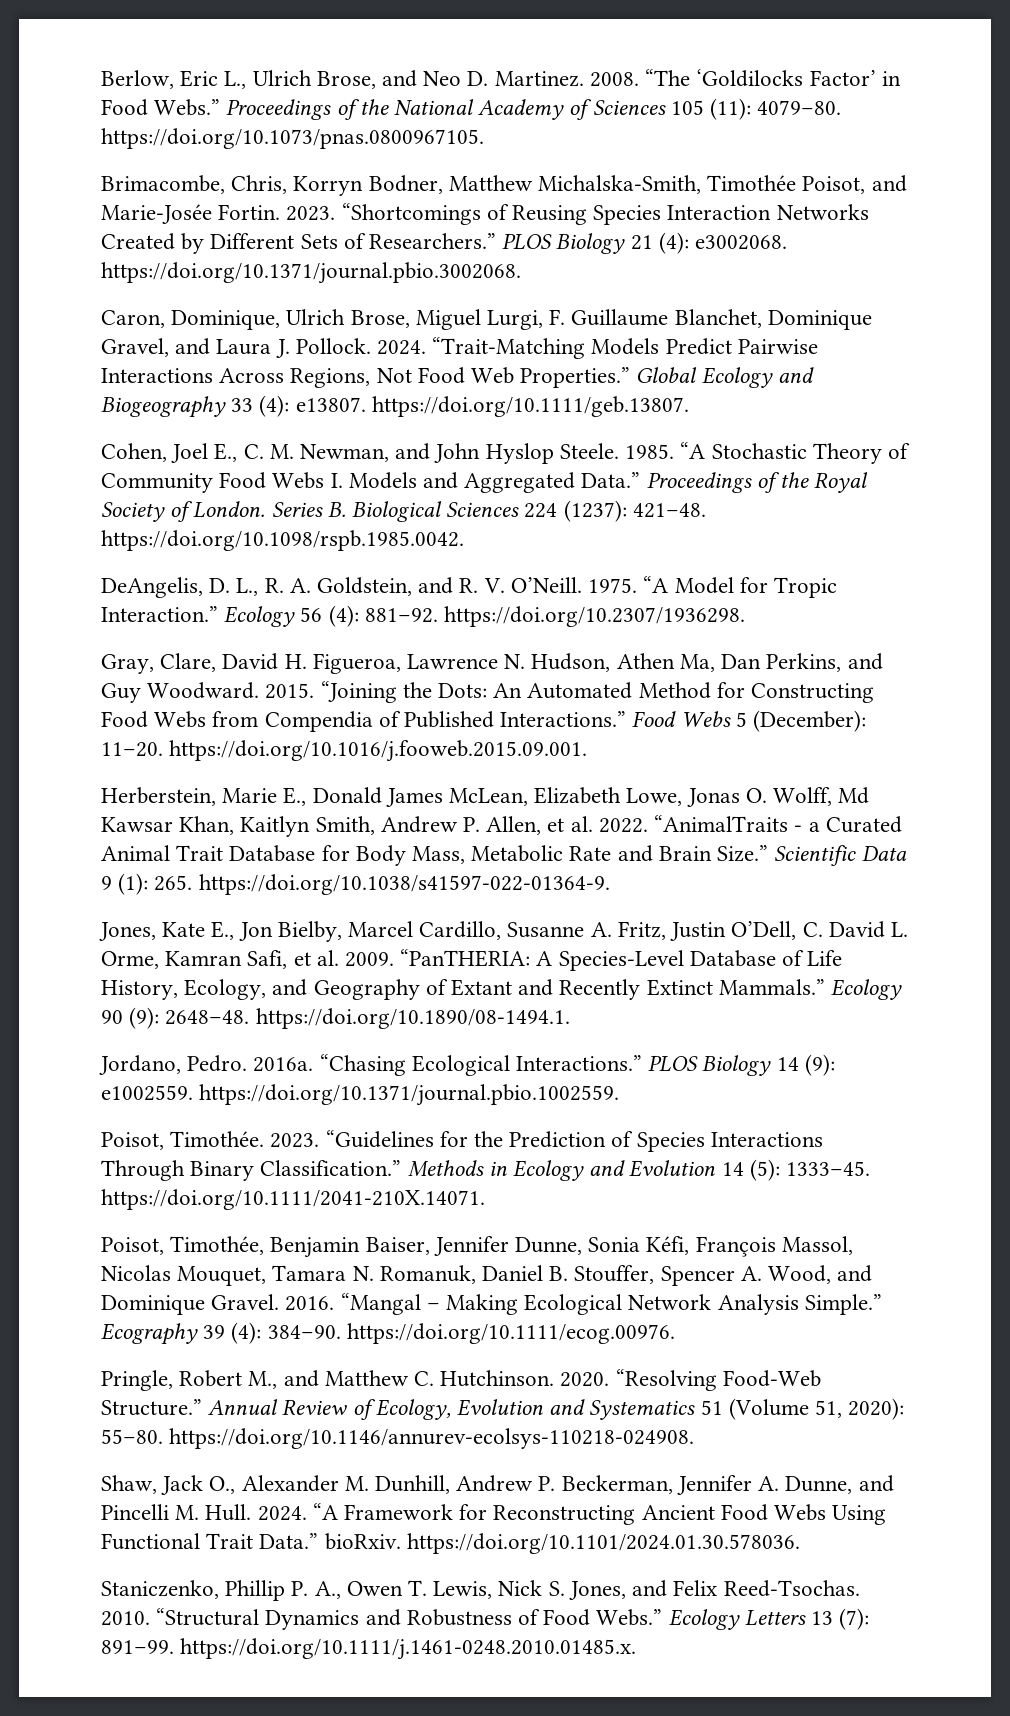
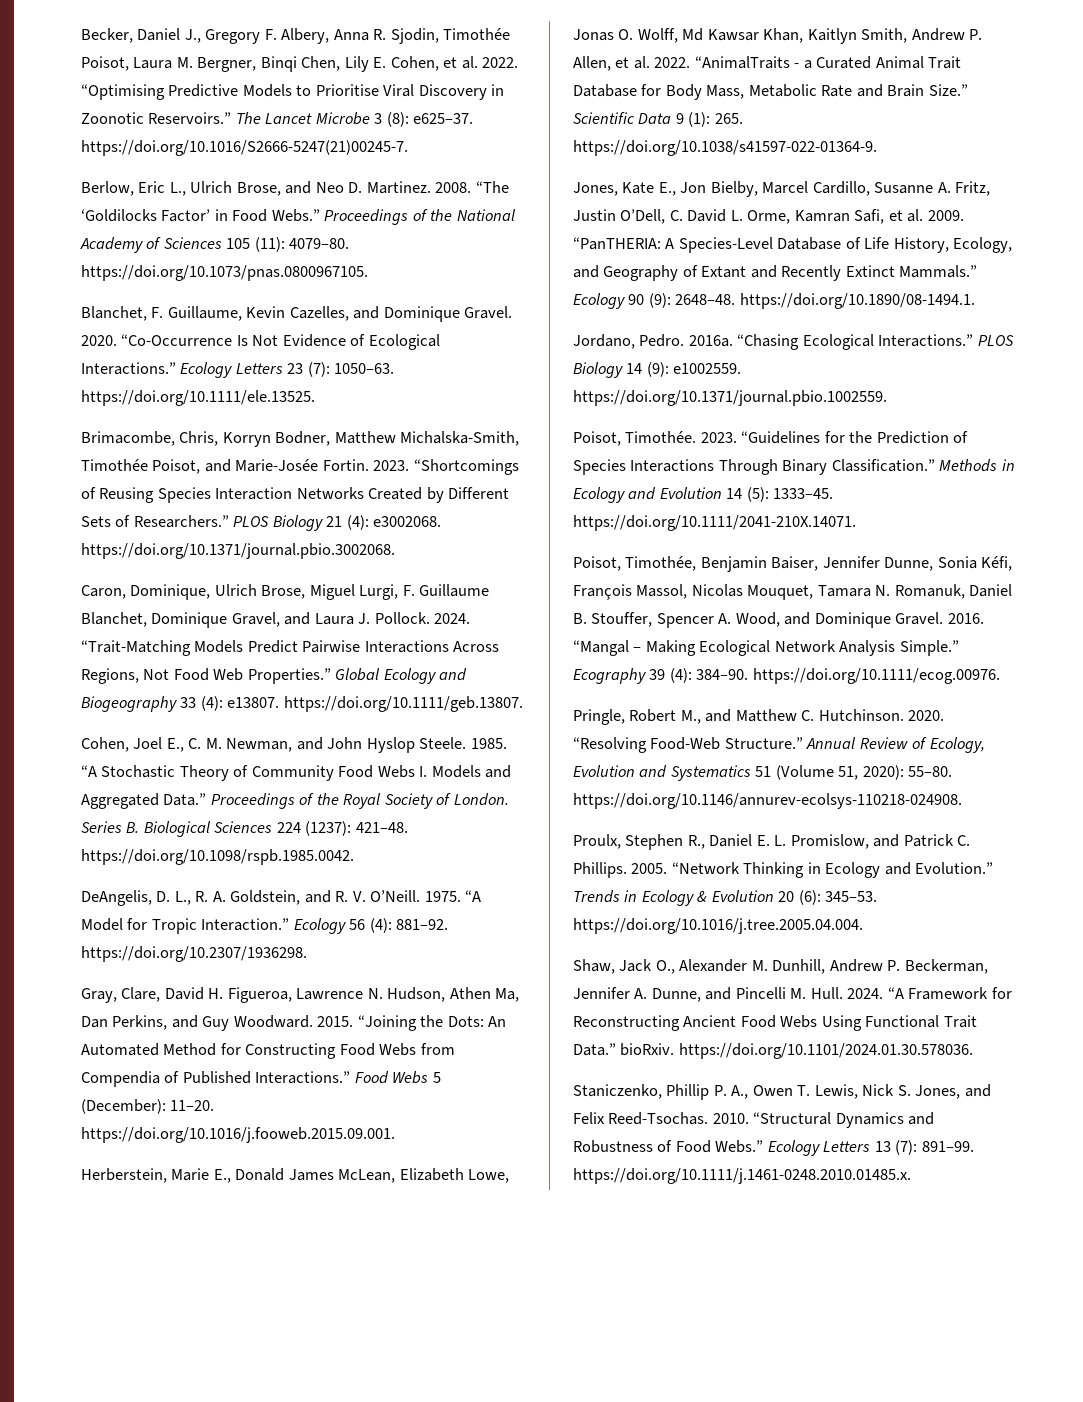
+ Becker, Daniel J., Gregory F. Albery, Anna R. Sjodin, Timothée Poisot, Laura M. Bergner, Binqi Chen, Lily E. Cohen, et al. 2022. “Optimising Predictive Models to Prioritise Viral Discovery in Zoonotic Reservoirs.” The Lancet Microbe 3 (8): e625–37. https://doi.org/10.1016/S2666-5247(21)00245-7.
+ Blanchet, F. Guillaume, Kevin Cazelles, and Dominique Gravel. 2020. “Co-Occurrence Is Not Evidence of Ecological Interactions.” Ecology Letters 23 (7): 1050–63. https://doi.org/10.1111/ele.13525.
+ Proulx, Stephen R., Daniel E. L. Promislow, and Patrick C. Phillips. 2005. “Network Thinking in Ecology and Evolution.” Trends in Ecology & Evolution 20 (6): 345–53. https://doi.org/10.1016/j.tree.2005.04.004.

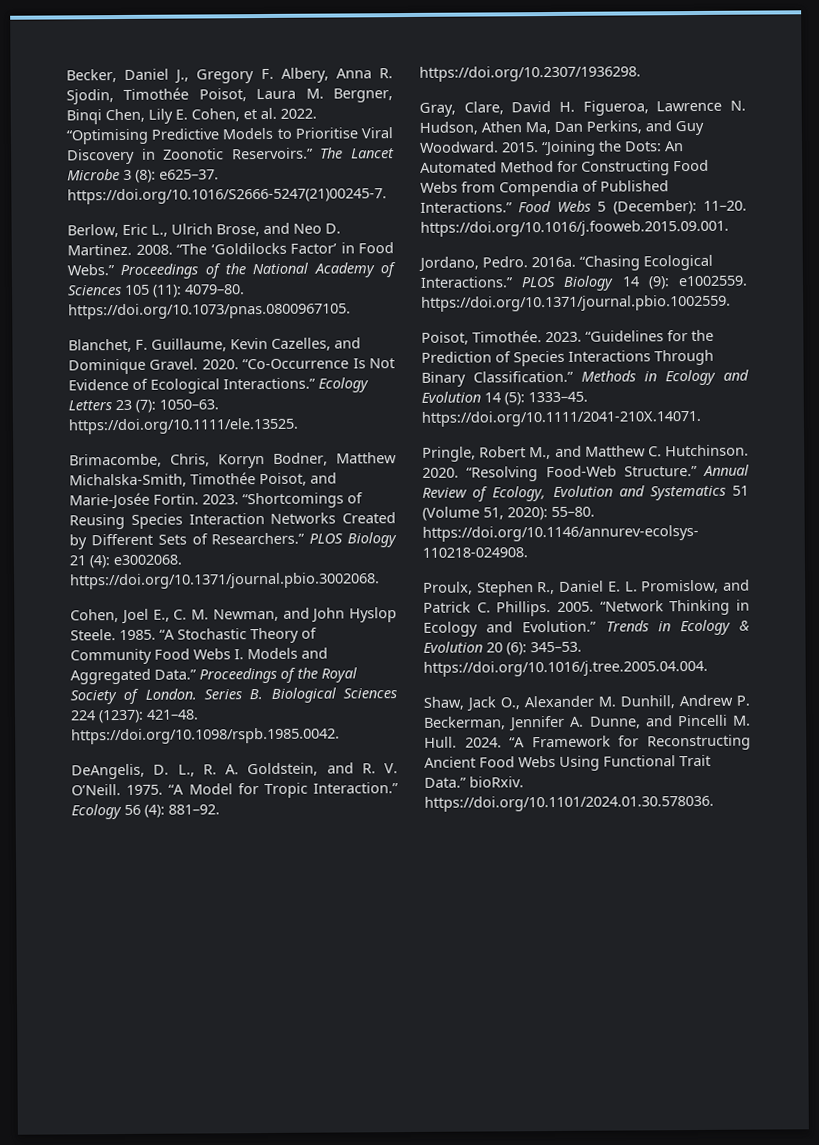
- Caron, Dominique, Ulrich Brose, Miguel Lurgi, F. Guillaume Blanchet, Dominique Gravel, and Laura J. Pollock. 2024. “Trait-Matching Models Predict Pairwise Interactions Across Regions, Not Food Web Properties.” Global Ecology and Biogeography 33 (4): e13807. https://doi.org/10.1111/geb.13807.
- Herberstein, Marie E., Donald James McLean, Elizabeth Lowe, Jonas O. Wolff, Md Kawsar Khan, Kaitlyn Smith, Andrew P. Allen, et al. 2022. “AnimalTraits - a Curated Animal Trait Database for Body Mass, Metabolic Rate and Brain Size.” Scientific Data 9 (1): 265. https://doi.org/10.1038/s41597-022-01364-9.
- Jones, Kate E., Jon Bielby, Marcel Cardillo, Susanne A. Fritz, Justin O’Dell, C. David L. Orme, Kamran Safi, et al. 2009. “PanTHERIA: A Species-Level Database of Life History, Ecology, and Geography of Extant and Recently Extinct Mammals.” Ecology 90 (9): 2648–48. https://doi.org/10.1890/08-1494.1.
- Poisot, Timothée, Benjamin Baiser, Jennifer Dunne, Sonia Kéfi, François Massol, Nicolas Mouquet, Tamara N. Romanuk, Daniel B. Stouffer, Spencer A. Wood, and Dominique Gravel. 2016. “Mangal – Making Ecological Network Analysis Simple.” Ecography 39 (4): 384–90. https://doi.org/10.1111/ecog.00976.
- Staniczenko, Phillip P. A., Owen T. Lewis, Nick S. Jones, and Felix Reed-Tsochas. 2010. “Structural Dynamics and Robustness of Food Webs.” Ecology Letters 13 (7): 891–99. https://doi.org/10.1111/j.1461-0248.2010.01485.x.

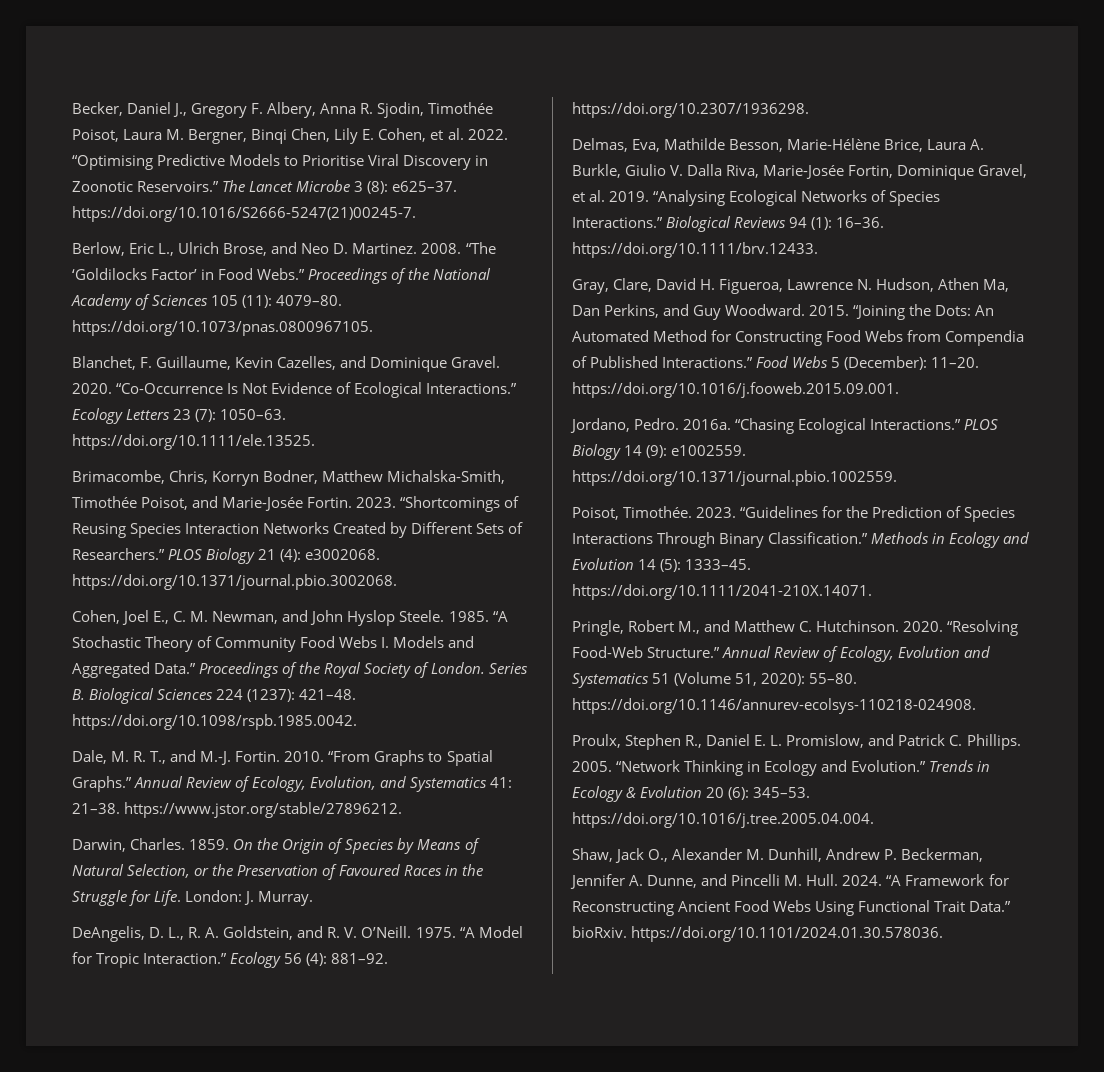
+ Dale, M. R. T., and M.-J. Fortin. 2010. “From Graphs to Spatial Graphs.” Annual Review of Ecology, Evolution, and Systematics 41: 21–38. https://www.jstor.org/stable/27896212.
+ Darwin, Charles. 1859. On the Origin of Species by Means of Natural Selection, or the Preservation of Favoured Races in the Struggle for Life. London: J. Murray.
+ Delmas, Eva, Mathilde Besson, Marie-Hélène Brice, Laura A. Burkle, Giulio V. Dalla Riva, Marie-Josée Fortin, Dominique Gravel, et al. 2019. “Analysing Ecological Networks of Species Interactions.” Biological Reviews 94 (1): 16–36. https://doi.org/10.1111/brv.12433.

